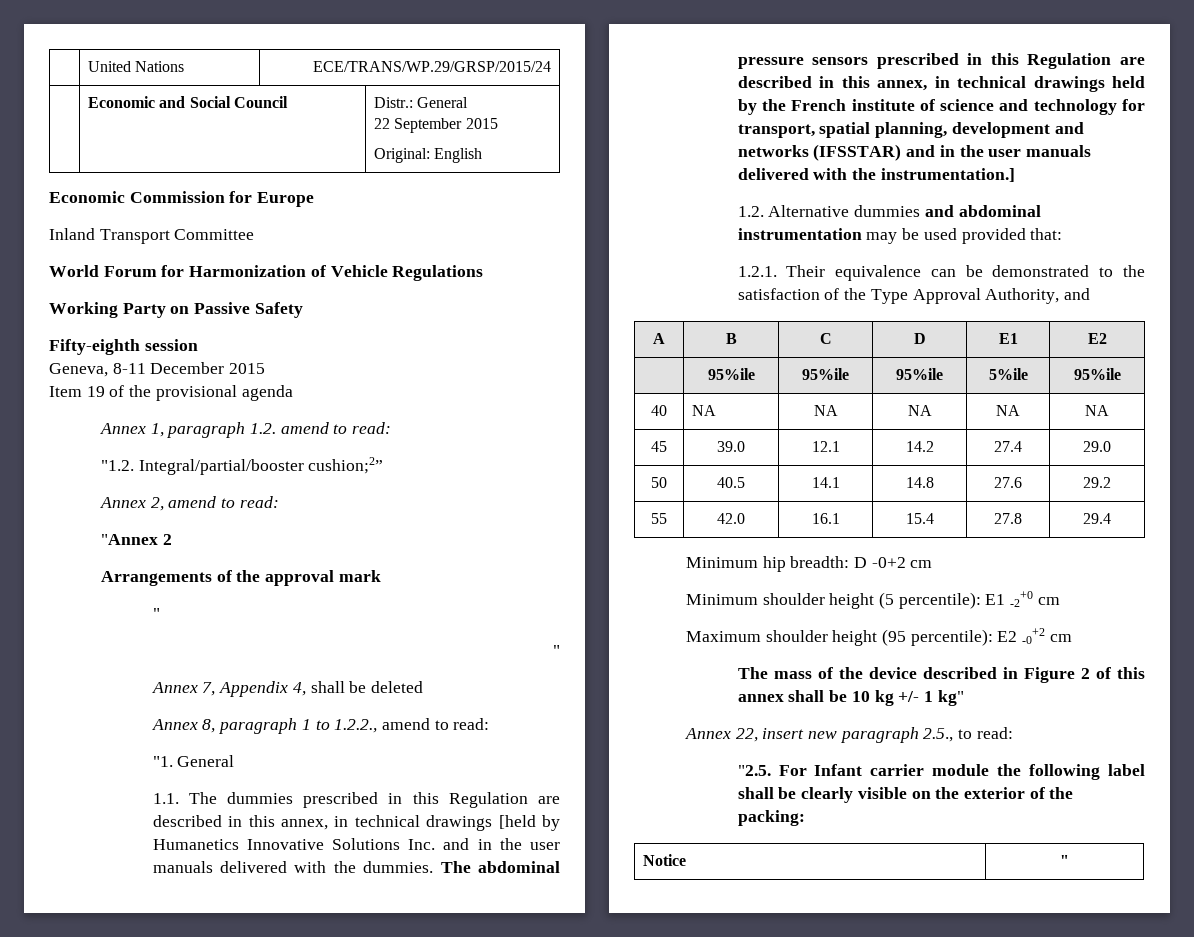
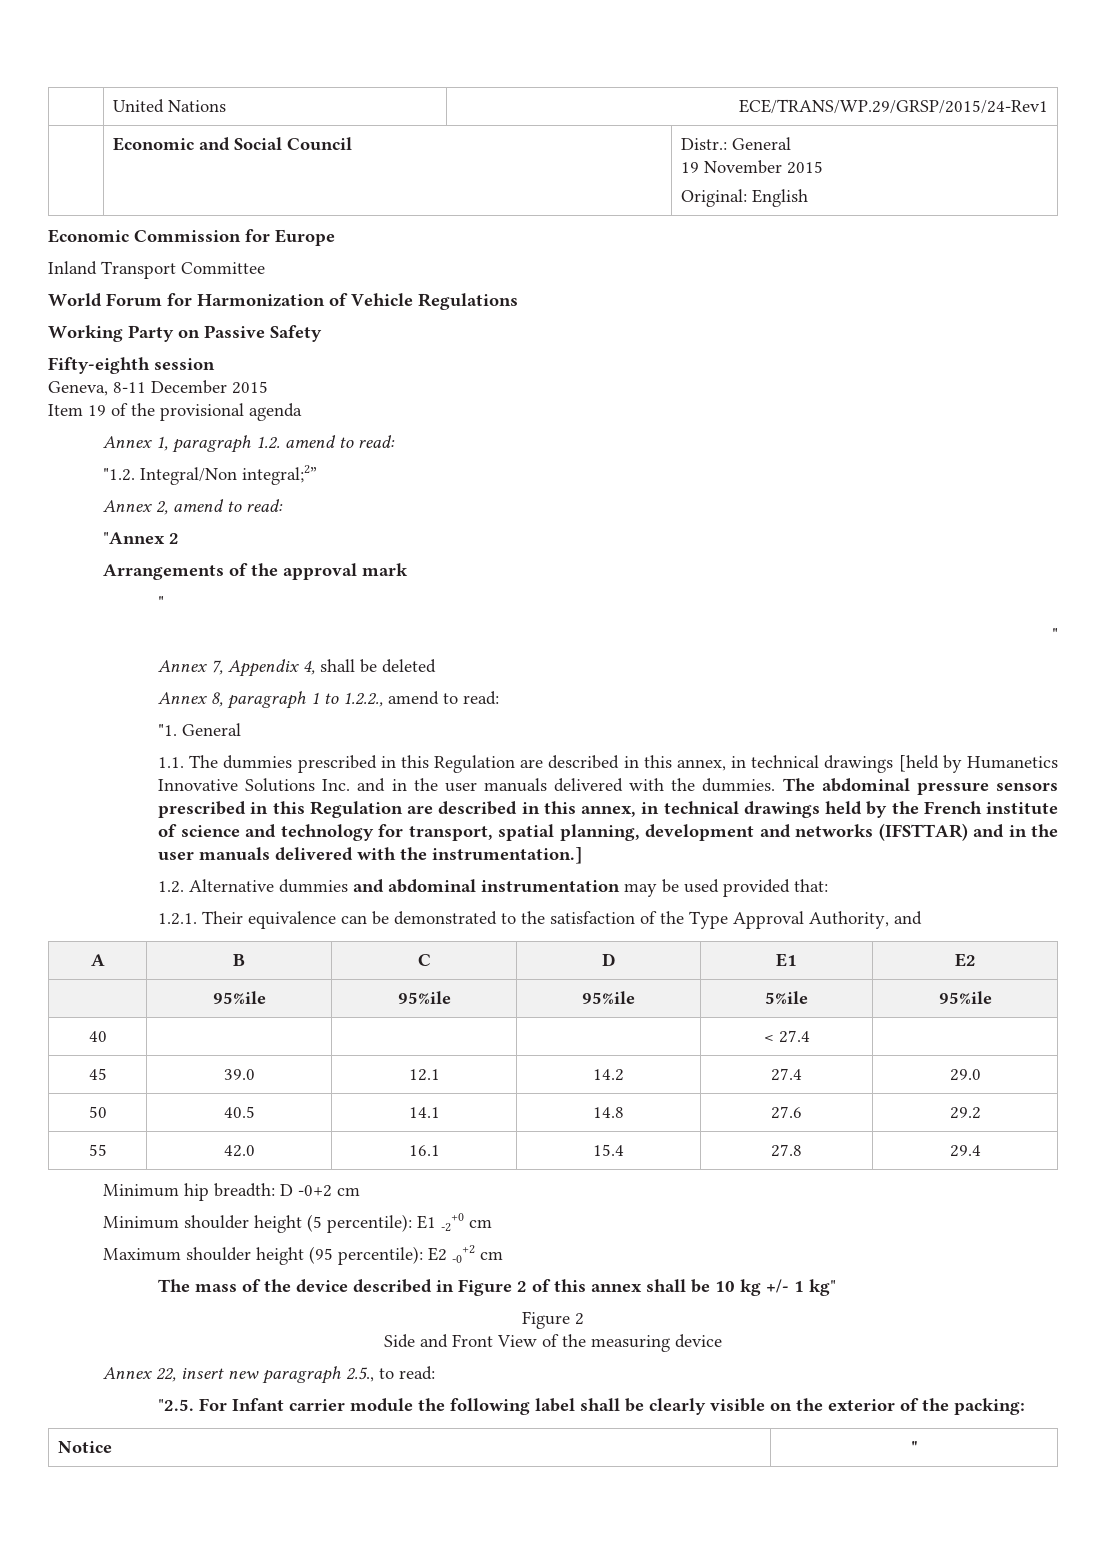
- | United Nations | ECE/TRANS/WP.29/GRSP/2015/24
+ | United Nations | ECE/TRANS/WP.29/GRSP/2015/24-Rev1
  | Economic and Social Council | Distr.: General
- 22 September 2015
+ 19 November 2015
- "1.2. Integral/partial/booster cushion;2”
+ "1.2. Integral/Non integral;2”
- The abdominal pressure sensors prescribed in this Regulation are described in this annex, in technical drawings held by the French institute of science and technology for transport, spatial planning, development and networks (IFSSTAR) and in the user manuals delivered with the instrumentation.]
+ The abdominal pressure sensors prescribed in this Regulation are described in this annex, in technical drawings held by the French institute of science and technology for transport, spatial planning, development and networks (IFSTTAR) and in the user manuals delivered with the instrumentation.]
- 40 | NA | NA | NA | NA | NA
+ 40 | | | | < 27.4 |
  The mass of the device described in Figure 2 of this annex shall be 10 kg +/- 1 kg"
+ Figure 2
+ Side and Front View of the measuring device

